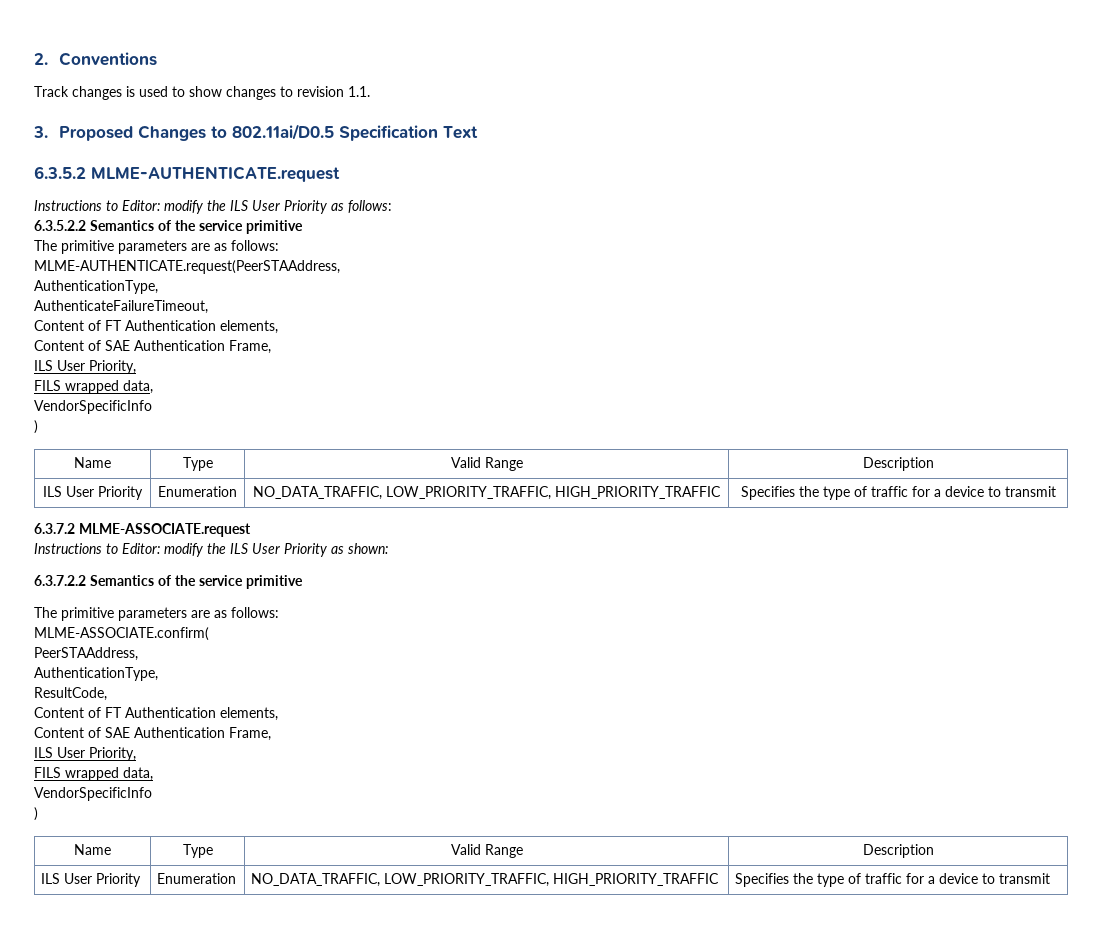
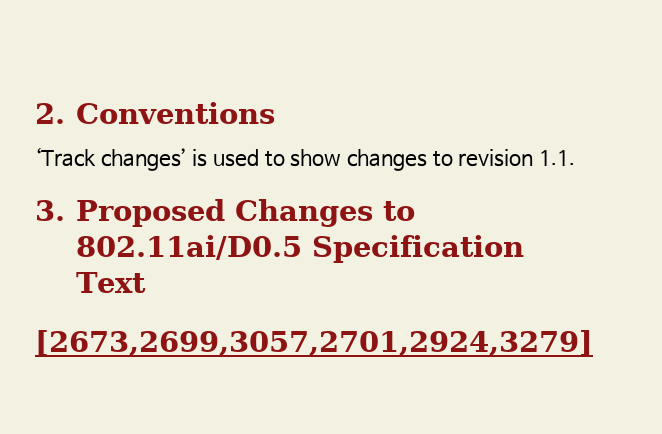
- Track changes is used to show changes to revision 1.1.
+ ‘Track changes’ is used to show changes to revision 1.1.
- 6.3.5.2 MLME-AUTHENTICATE.request
- Instructions to Editor: modify the ILS User Priority as follows:
- 6.3.5.2.2 Semantics of the service primitive
- The primitive parameters are as follows:
- MLME-AUTHENTICATE.request(PeerSTAAddress,
- AuthenticationType,
- AuthenticateFailureTimeout,
- Content of FT Authentication elements,
- Content of SAE Authentication Frame,
- ILS User Priority,
- FILS wrapped data,
- VendorSpecificInfo
- )
- Name | Type | Valid Range | Description
- ILS User Priority | Enumeration | NO_DATA_TRAFFIC, LOW_PRIORITY_TRAFFIC, HIGH_PRIORITY_TRAFFIC | Specifies the type of traffic for a device to transmit
- 6.3.7.2 MLME-ASSOCIATE.request
- Instructions to Editor: modify the ILS User Priority as shown:
- 6.3.7.2.2 Semantics of the service primitive
- The primitive parameters are as follows:
- MLME-ASSOCIATE.confirm(
- PeerSTAAddress,
- AuthenticationType,
- ResultCode,
- Content of FT Authentication elements,
- Content of SAE Authentication Frame,
- ILS User Priority,
- FILS wrapped data,
- VendorSpecificInfo
- )
- Name | Type | Valid Range | Description
- ILS User Priority | Enumeration | NO_DATA_TRAFFIC, LOW_PRIORITY_TRAFFIC, HIGH_PRIORITY_TRAFFIC | Specifies the type of traffic for a device to transmit
+ [2673,2699,3057,2701,2924,3279]

